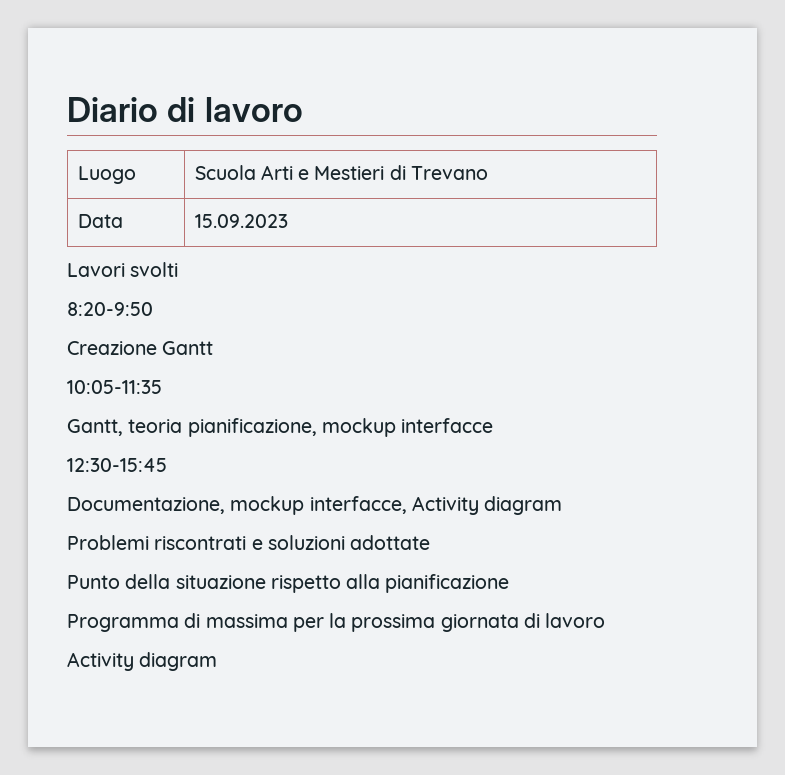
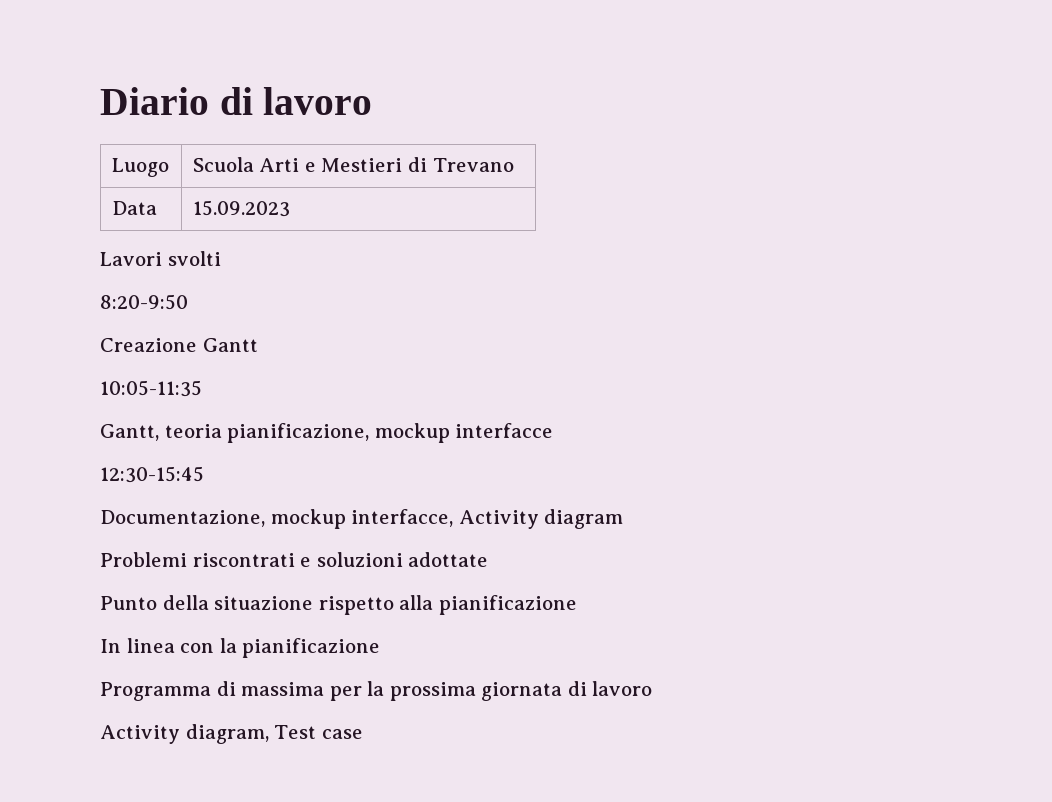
+ In linea con la pianificazione
  Programma di massima per la prossima giornata di lavoro
- Activity diagram
+ Activity diagram, Test case

